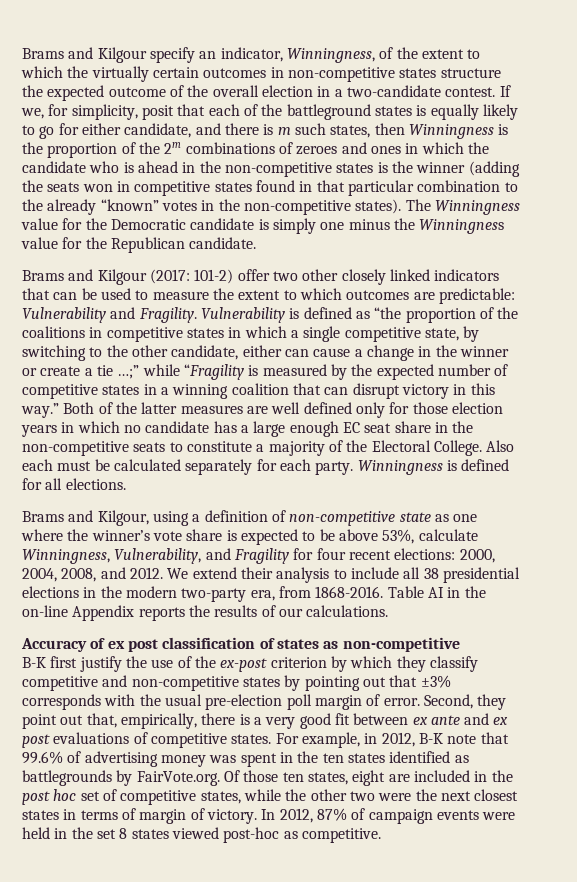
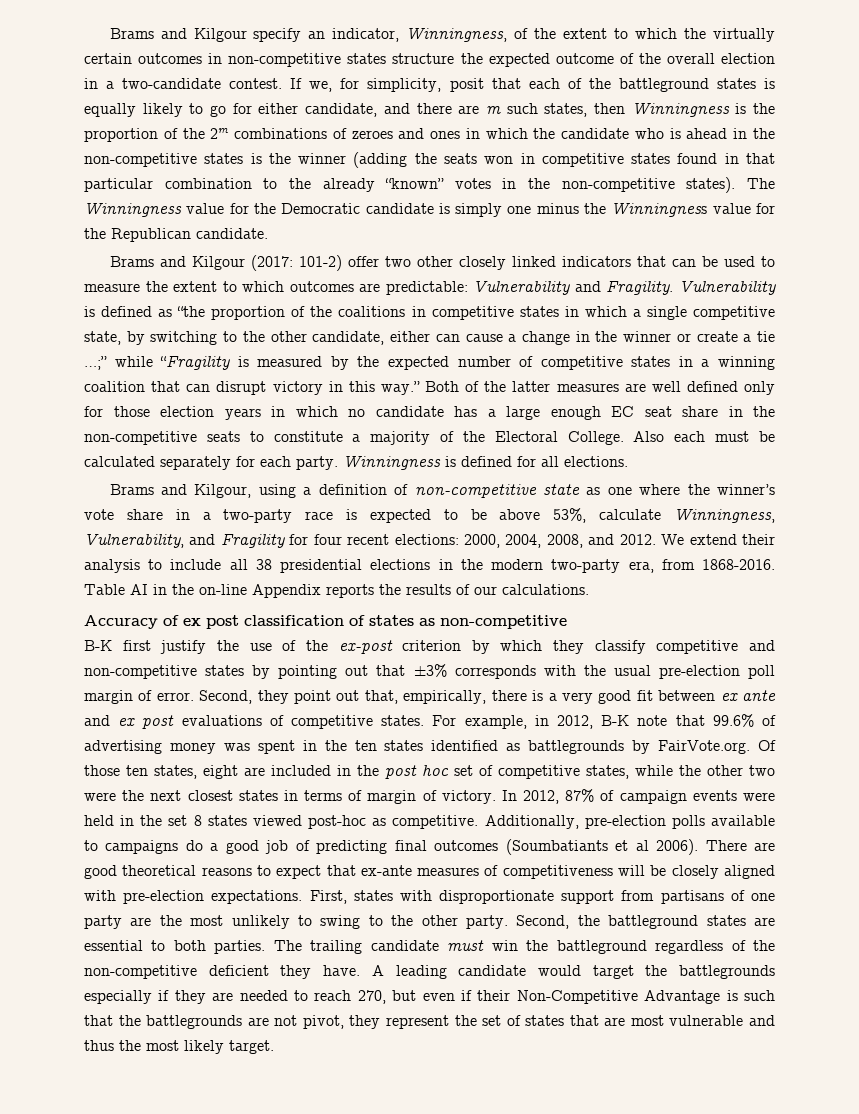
- If we, for simplicity, posit that each of the battleground states is equally likely to go for either candidate, and there is m such states, then Winningness is the proportion of the 2m combinations of zeroes and ones in which the candidate who is ahead in the non-competitive states is the winner (adding the seats won in competitive states found in that particular combination to the already “known” votes in the non-competitive states).
+ If we, for simplicity, posit that each of the battleground states is equally likely to go for either candidate, and there are m such states, then Winningness is the proportion of the 2m combinations of zeroes and ones in which the candidate who is ahead in the non-competitive states is the winner (adding the seats won in competitive states found in that particular combination to the already “known” votes in the non-competitive states).
- Brams and Kilgour, using a definition of non-competitive state as one where the winner’s vote share is expected to be above 53%, calculate Winningness, Vulnerability, and Fragility for four recent elections: 2000, 2004, 2008, and 2012.
+ Brams and Kilgour, using a definition of non-competitive state as one where the winner’s vote share in a two-party race is expected to be above 53%, calculate Winningness, Vulnerability, and Fragility for four recent elections: 2000, 2004, 2008, and 2012.
+ Additionally, pre-election polls available to campaigns do a good job of predicting final outcomes (Soumbatiants et al 2006). There are good theoretical reasons to expect that ex-ante measures of competitiveness will be closely aligned with pre-election expectations. First, states with disproportionate support from partisans of one party are the most unlikely to swing to the other party. Second, the battleground states are essential to both parties. The trailing candidate must win the battleground regardless of the non-competitive deficient they have. A leading candidate would target the battlegrounds especially if they are needed to reach 270, but even if their Non-Competitive Advantage is such that the battlegrounds are not pivot, they represent the set of states that are most vulnerable and thus the most likely target.

